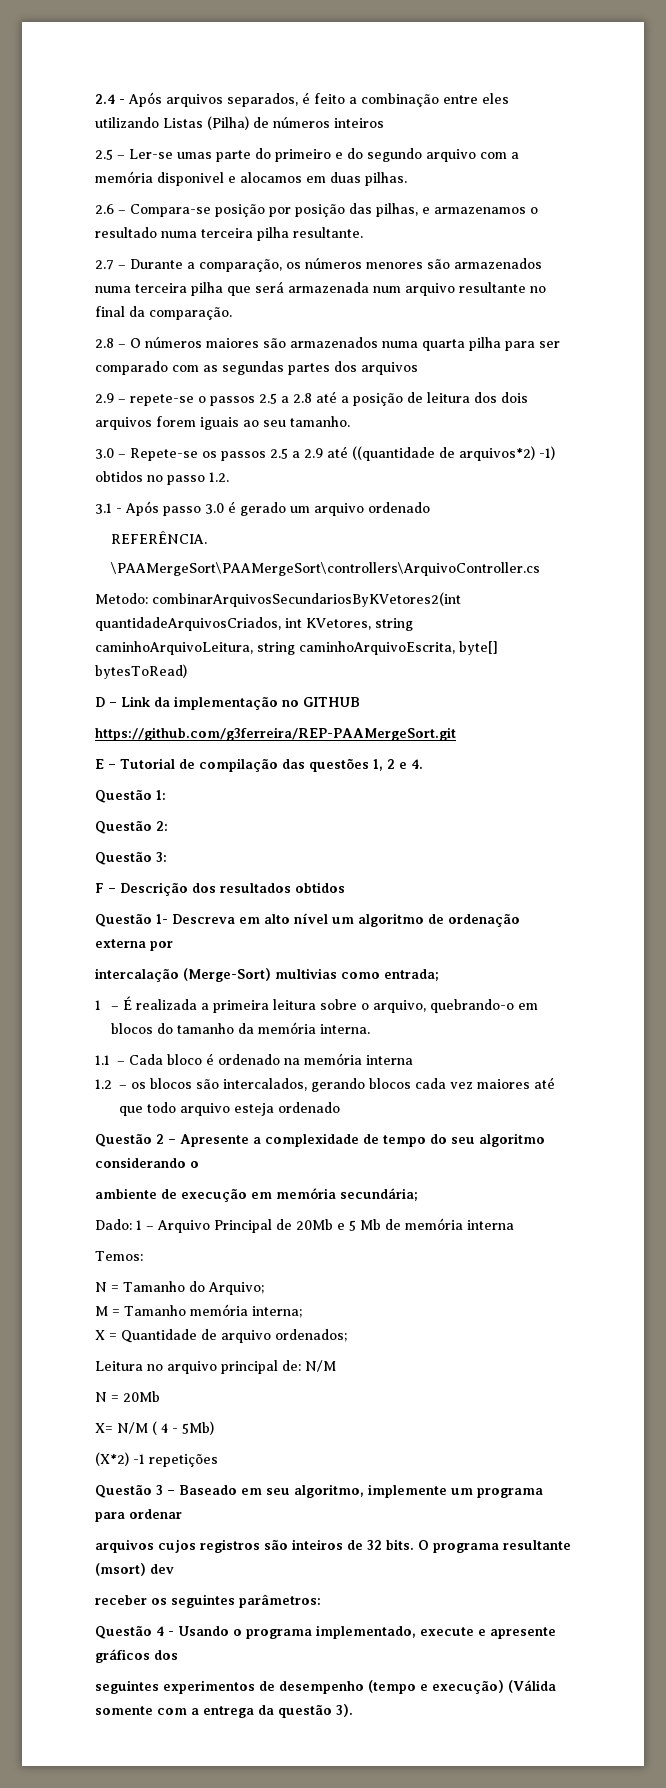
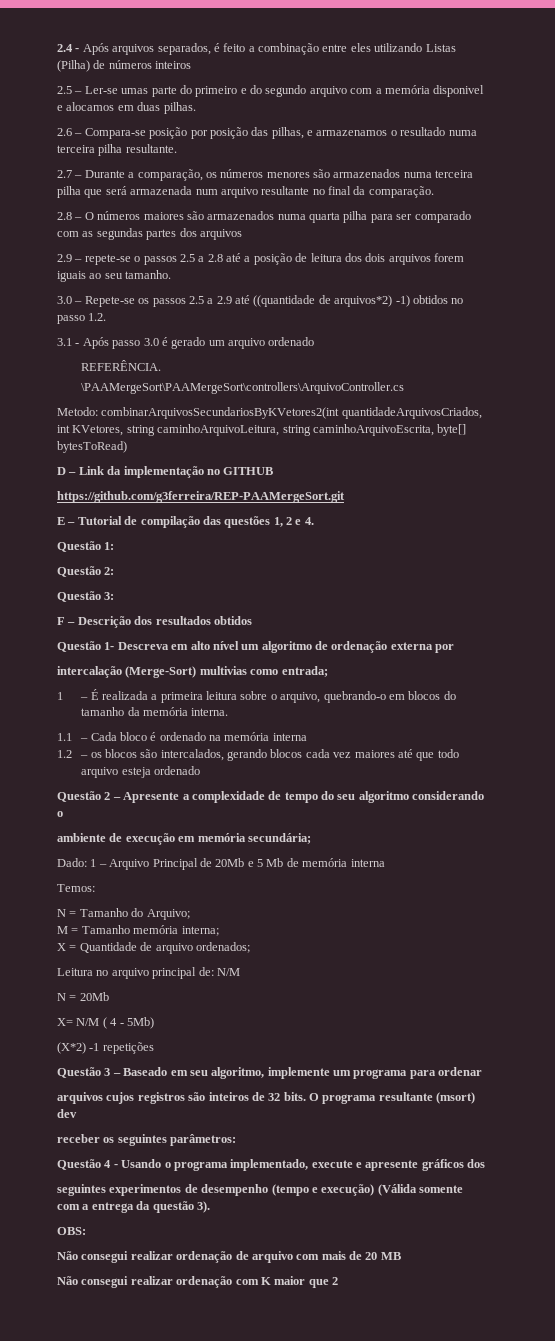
+ OBS:
+ Não consegui realizar ordenação de arquivo com mais de 20 MB
+ Não consegui realizar ordenação com K maior que 2

